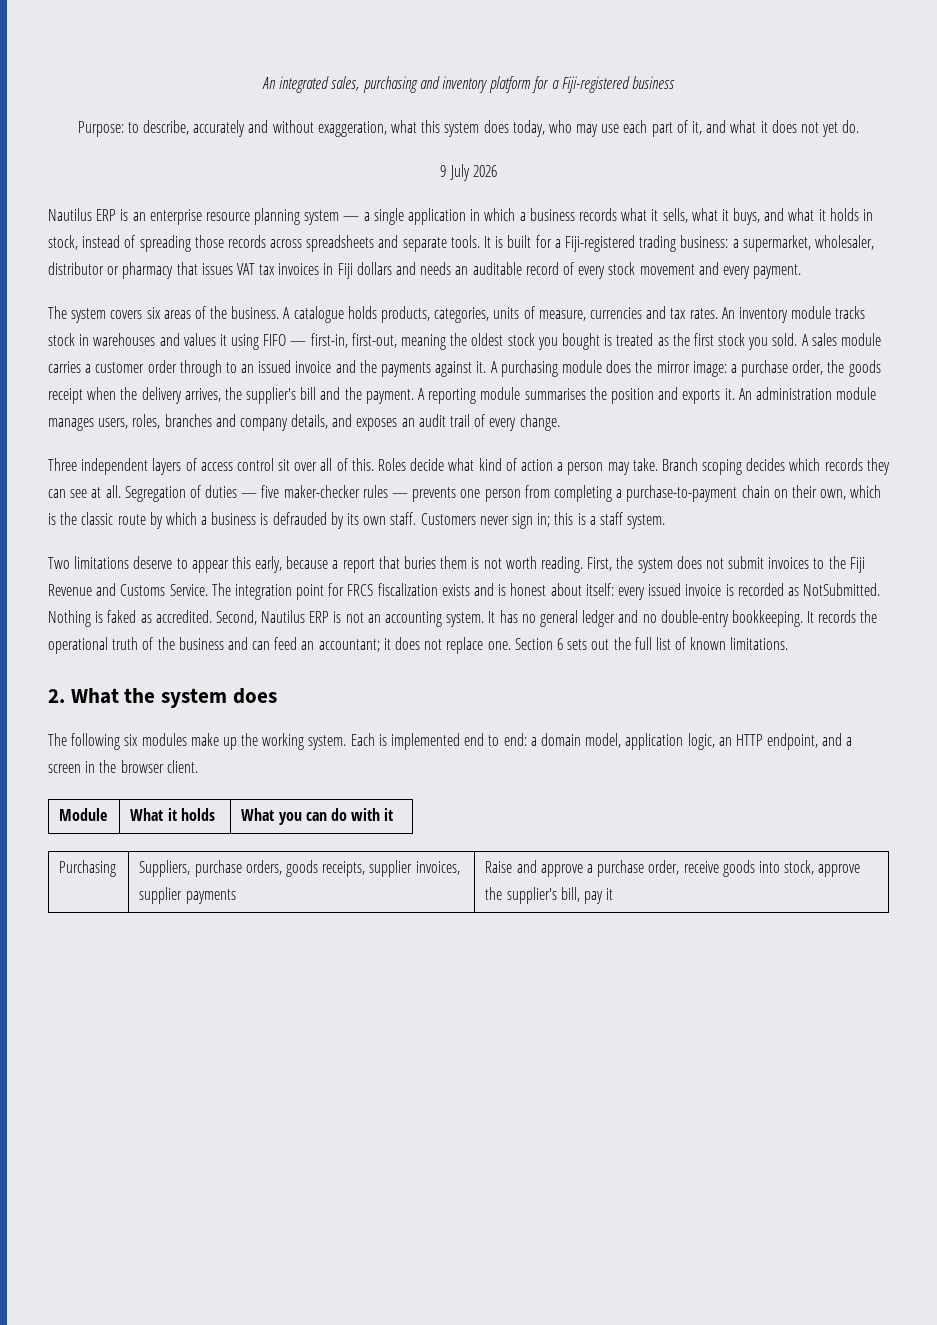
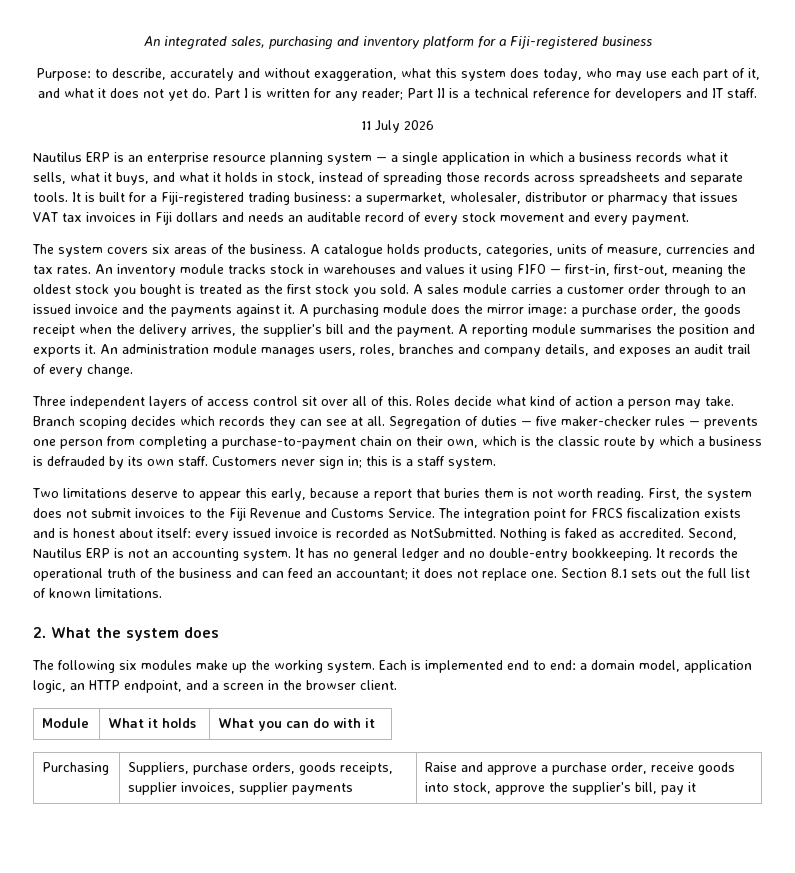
- Purpose: to describe, accurately and without exaggeration, what this system does today, who may use each part of it, and what it does not yet do.
- 9 July 2026
+ Purpose: to describe, accurately and without exaggeration, what this system does today, who may use each part of it, and what it does not yet do. Part I is written for any reader; Part II is a technical reference for developers and IT staff.
+ 11 July 2026
- Section 6 sets out the full list of known limitations.
+ Section 8.1 sets out the full list of known limitations.

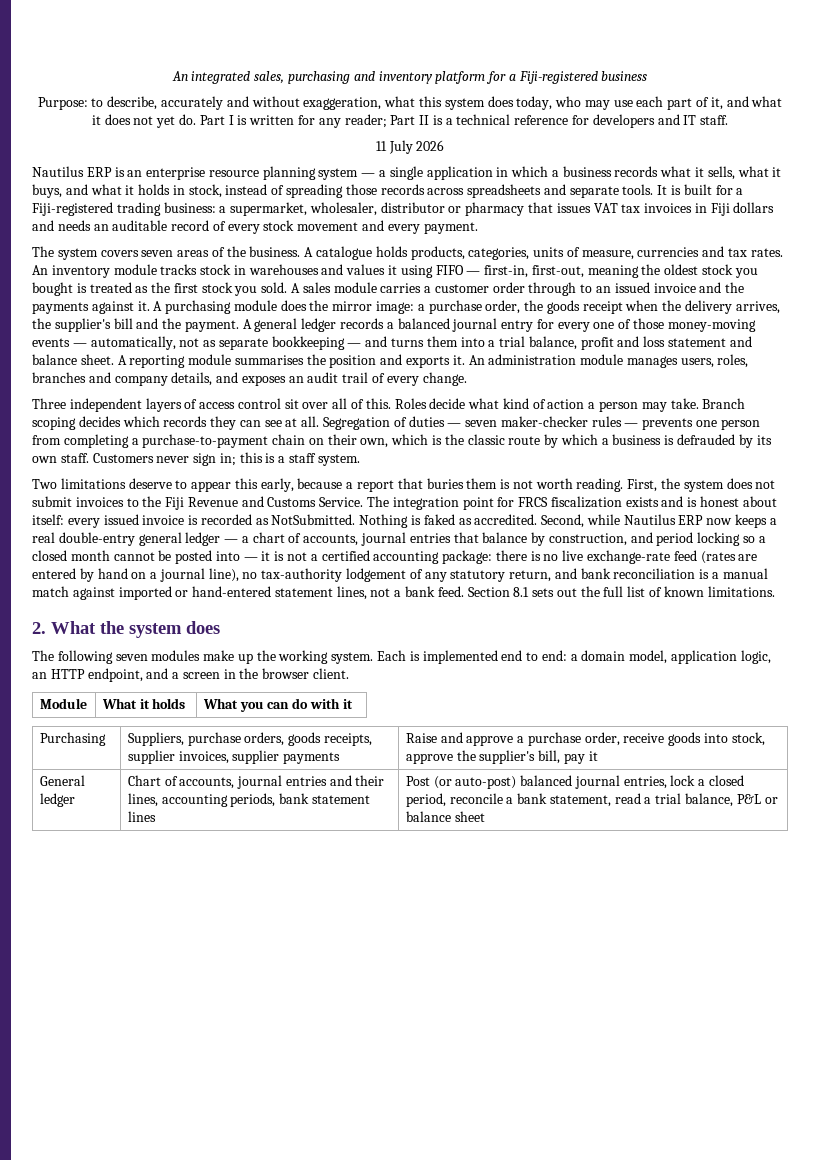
- The system covers six areas of the business.
+ The system covers seven areas of the business.
- A reporting module summarises the position and exports it.
+ A general ledger records a balanced journal entry for every one of those money-moving events — automatically, not as separate bookkeeping — and turns them into a trial balance, profit and loss statement and balance sheet. A reporting module summarises the position and exports it.
- Segregation of duties — five maker-checker rules — prevents one person from completing a purchase-to-payment chain on their own, which is the classic route by which a business is defrauded by its own staff.
+ Segregation of duties — seven maker-checker rules — prevents one person from completing a purchase-to-payment chain on their own, which is the classic route by which a business is defrauded by its own staff.
- Second, Nautilus ERP is not an accounting system. It has no general ledger and no double-entry bookkeeping. It records the operational truth of the business and can feed an accountant; it does not replace one.
+ Second, while Nautilus ERP now keeps a real double-entry general ledger — a chart of accounts, journal entries that balance by construction, and period locking so a closed month cannot be posted into — it is not a certified accounting package: there is no live exchange-rate feed (rates are entered by hand on a journal line), no tax-authority lodgement of any statutory return, and bank reconciliation is a manual match against imported or hand-entered statement lines, not a bank feed.
- The following six modules make up the working system.
+ The following seven modules make up the working system.
+ General ledger | Chart of accounts, journal entries and their lines, accounting periods, bank statement lines | Post (or auto-post) balanced journal entries, lock a closed period, reconcile a bank statement, read a trial balance, P&L or balance sheet

